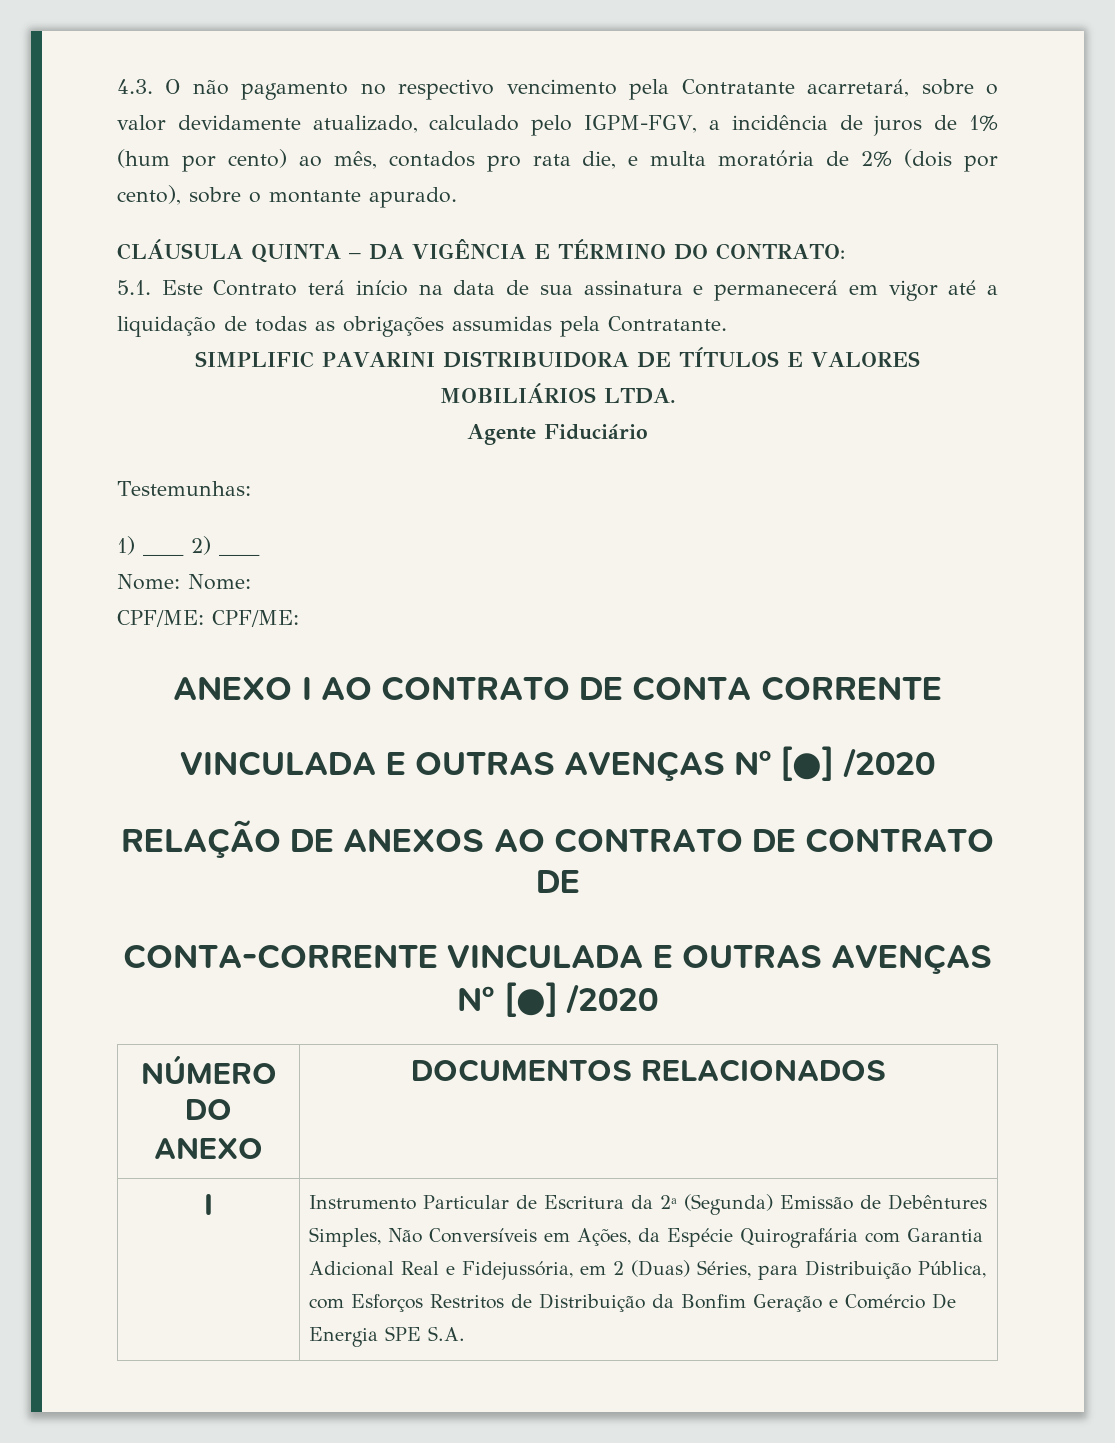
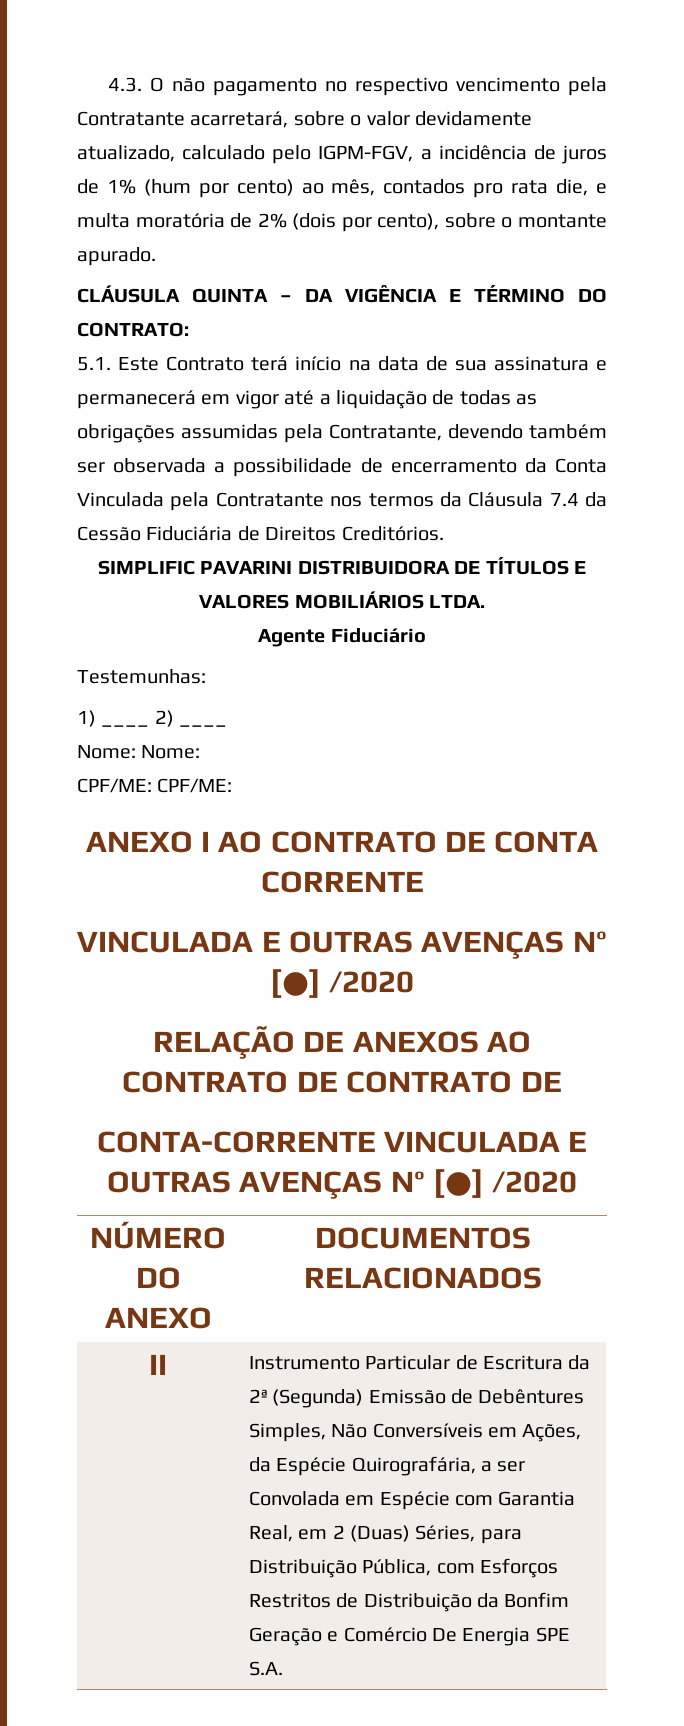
- 5.1. Este Contrato terá início na data de sua assinatura e permanecerá em vigor até a liquidação de todas as obrigações assumidas pela Contratante.
+ 5.1. Este Contrato terá início na data de sua assinatura e permanecerá em vigor até a liquidação de todas as obrigações assumidas pela Contratante, devendo também ser observada a possibilidade de encerramento da Conta Vinculada pela Contratante nos termos da Cláusula 7.4 da Cessão Fiduciária de Direitos Creditórios.
  NÚMERO DO ANEXO | DOCUMENTOS RELACIONADOS
- I
+ II
- Instrumento Particular de Escritura da 2ª (Segunda) Emissão de Debêntures Simples, Não Conversíveis em Ações, da Espécie Quirografária com Garantia Adicional Real e Fidejussória, em 2 (Duas) Séries, para Distribuição Pública, com Esforços Restritos de Distribuição da Bonfim Geração e Comércio De Energia SPE S.A.
+ Instrumento Particular de Escritura da 2ª (Segunda) Emissão de Debêntures Simples, Não Conversíveis em Ações, da Espécie Quirografária, a ser Convolada em Espécie com Garantia Real, em 2 (Duas) Séries, para Distribuição Pública, com Esforços Restritos de Distribuição da Bonfim Geração e Comércio De Energia SPE S.A.

